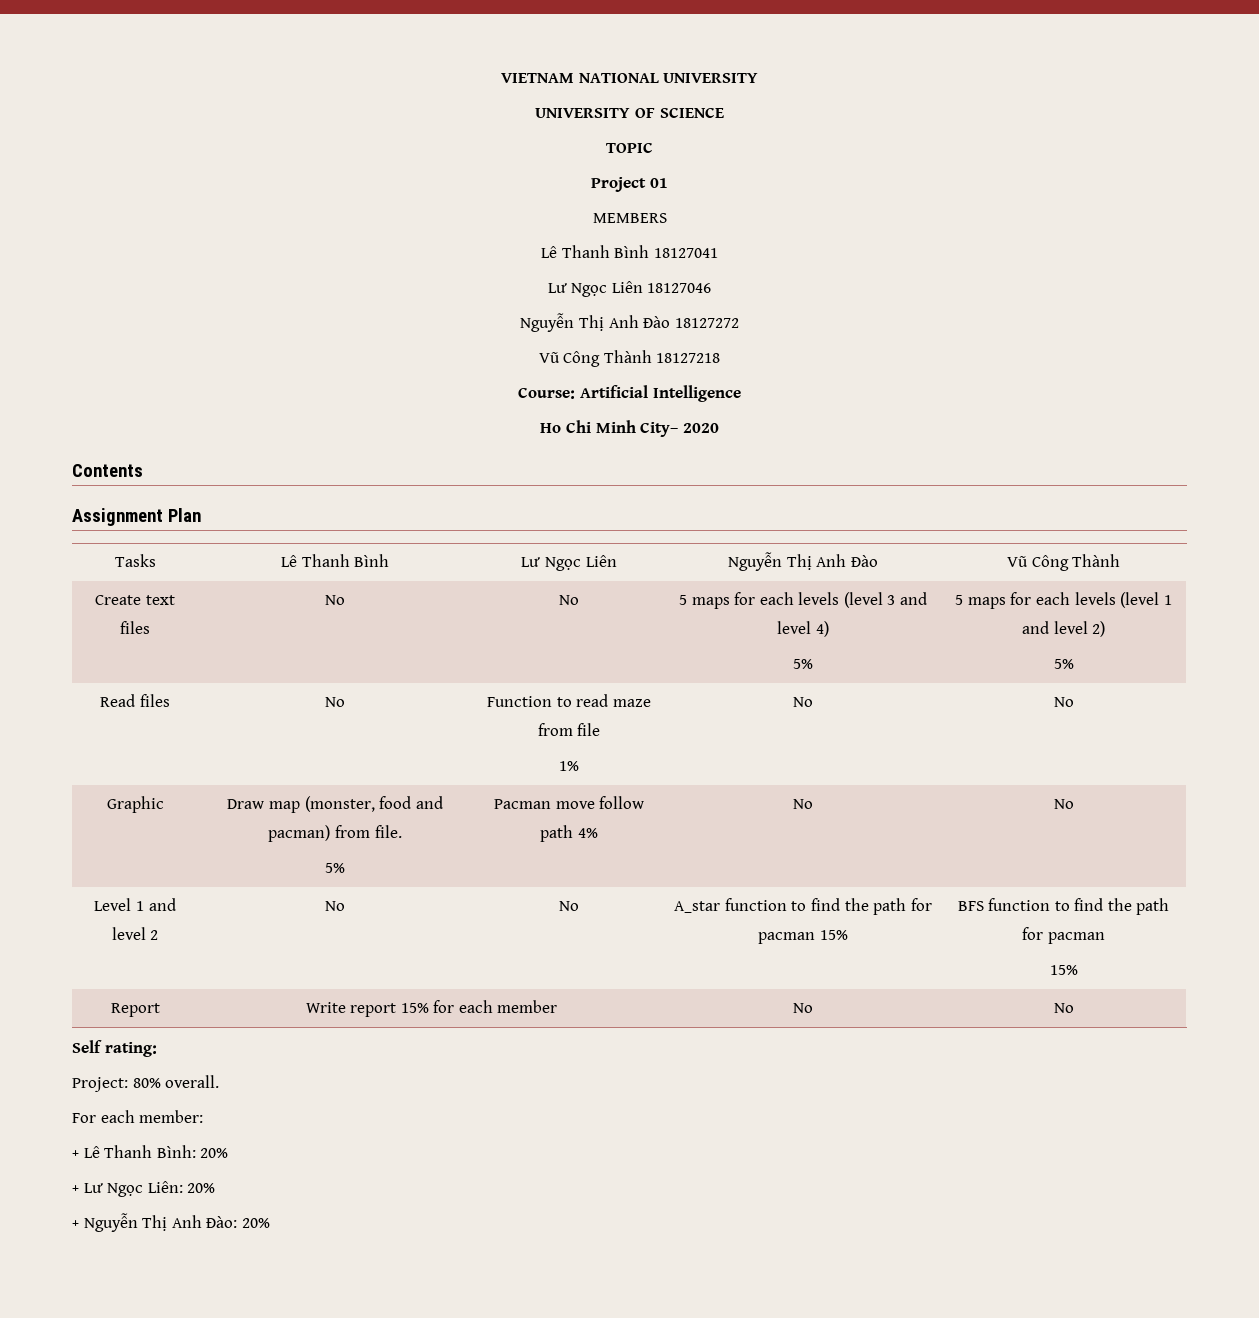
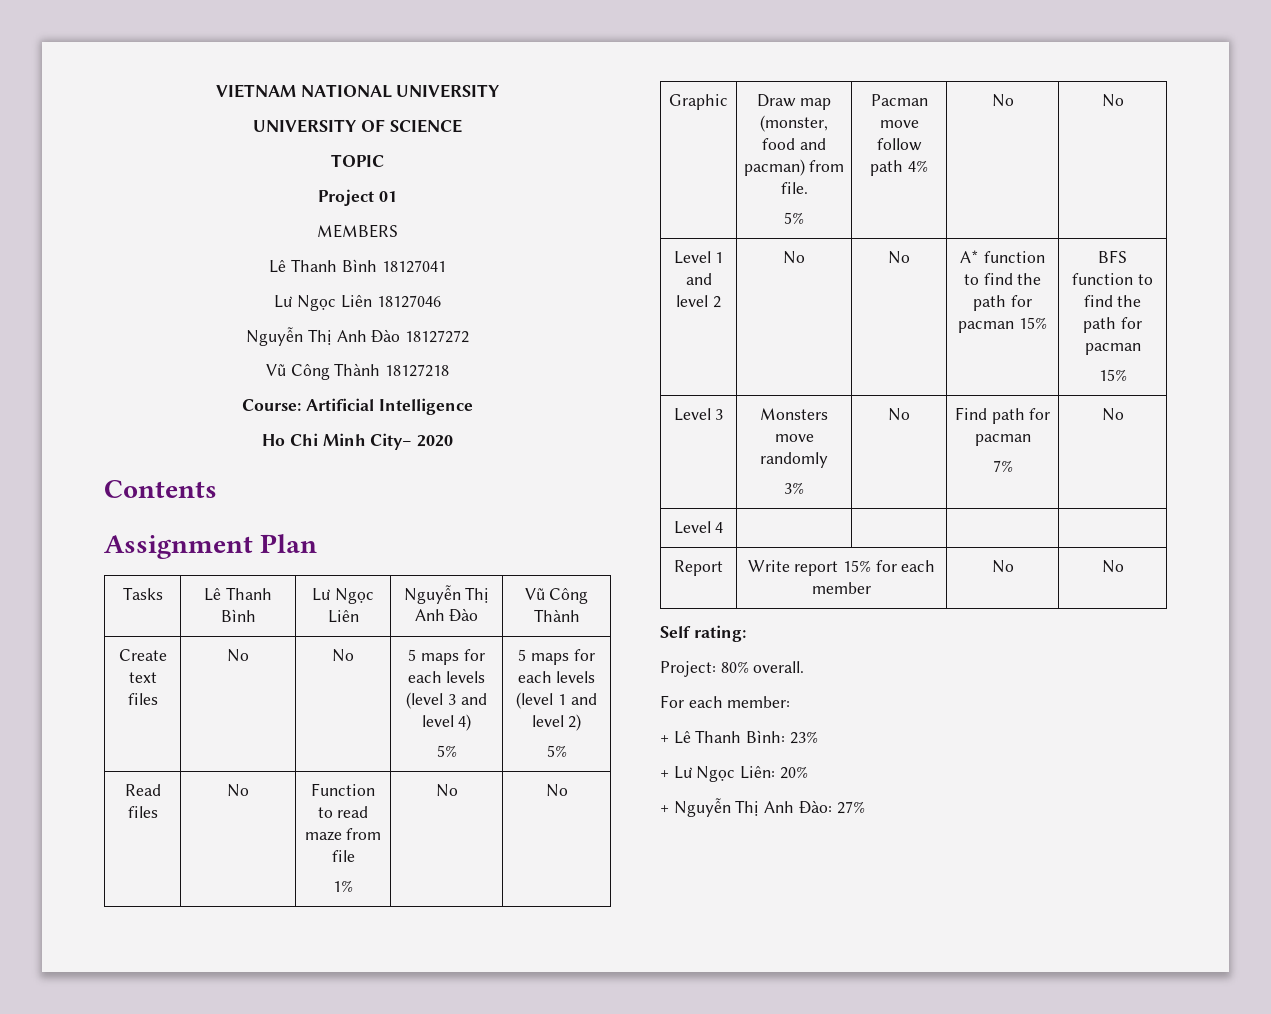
- Level 1 and level 2 | No | No | A_star function to find the path for pacman 15% | BFS function to find the path for pacman
+ Level 1 and level 2 | No | No | A* function to find the path for pacman 15% | BFS function to find the path for pacman
+ Level 3 | Monsters move randomly
+ 3% | No | Find path for pacman
+ 7% | No
+ Level 4 | | | |
- + Lê Thanh Bình: 20%
+ + Lê Thanh Bình: 23%
- + Nguyễn Thị Anh Đào: 20%
+ + Nguyễn Thị Anh Đào: 27%

